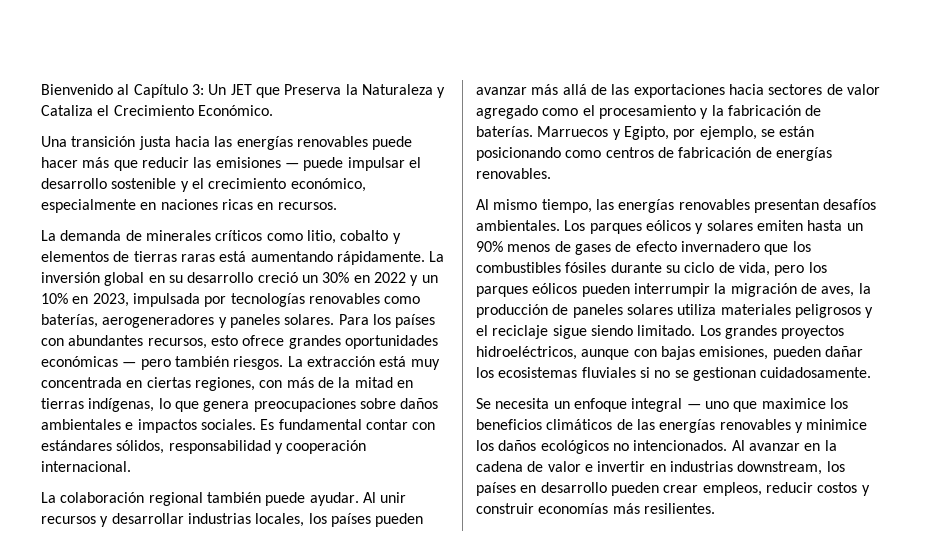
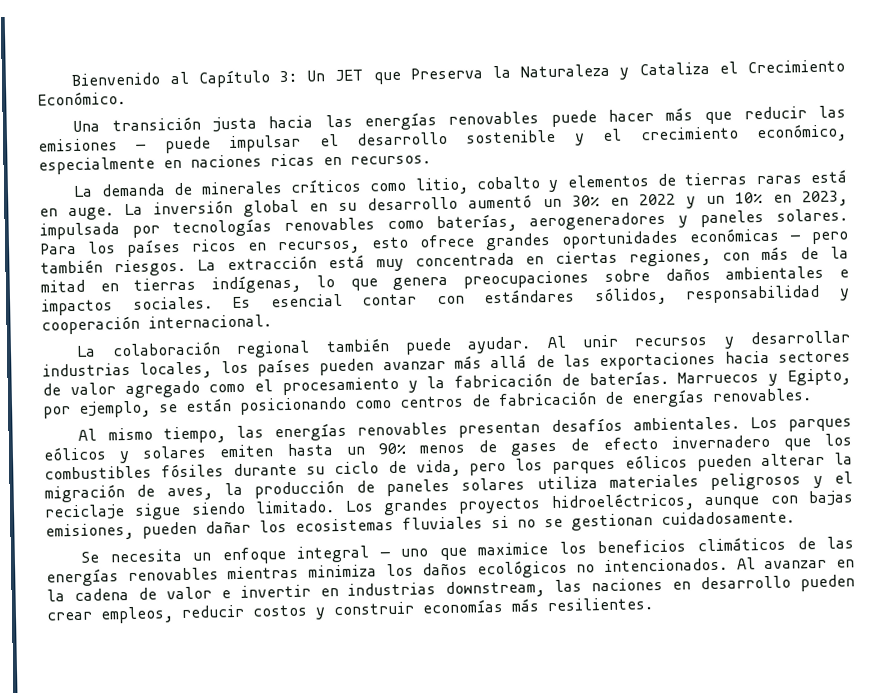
- La demanda de minerales críticos como litio, cobalto y elementos de tierras raras está aumentando rápidamente.
+ La demanda de minerales críticos como litio, cobalto y elementos de tierras raras está en auge.
- La inversión global en su desarrollo creció un 30% en 2022 y un 10% en 2023, impulsada por tecnologías renovables como baterías, aerogeneradores y paneles solares.
+ La inversión global en su desarrollo aumentó un 30% en 2022 y un 10% en 2023, impulsada por tecnologías renovables como baterías, aerogeneradores y paneles solares.
- Para los países con abundantes recursos, esto ofrece grandes oportunidades económicas — pero también riesgos.
+ Para los países ricos en recursos, esto ofrece grandes oportunidades económicas — pero también riesgos.
- Es fundamental contar con estándares sólidos, responsabilidad y cooperación internacional.
+ Es esencial contar con estándares sólidos, responsabilidad y cooperación internacional.
- Los parques eólicos y solares emiten hasta un 90% menos de gases de efecto invernadero que los combustibles fósiles durante su ciclo de vida, pero los parques eólicos pueden interrumpir la migración de aves, la producción de paneles solares utiliza materiales peligrosos y el reciclaje sigue siendo limitado.
+ Los parques eólicos y solares emiten hasta un 90% menos de gases de efecto invernadero que los combustibles fósiles durante su ciclo de vida, pero los parques eólicos pueden alterar la migración de aves, la producción de paneles solares utiliza materiales peligrosos y el reciclaje sigue siendo limitado.
- Se necesita un enfoque integral — uno que maximice los beneficios climáticos de las energías renovables y minimice los daños ecológicos no intencionados.
+ Se necesita un enfoque integral — uno que maximice los beneficios climáticos de las energías renovables mientras minimiza los daños ecológicos no intencionados.
- Al avanzar en la cadena de valor e invertir en industrias downstream, los países en desarrollo pueden crear empleos, reducir costos y construir economías más resilientes.
+ Al avanzar en la cadena de valor e invertir en industrias downstream, las naciones en desarrollo pueden crear empleos, reducir costos y construir economías más resilientes.

